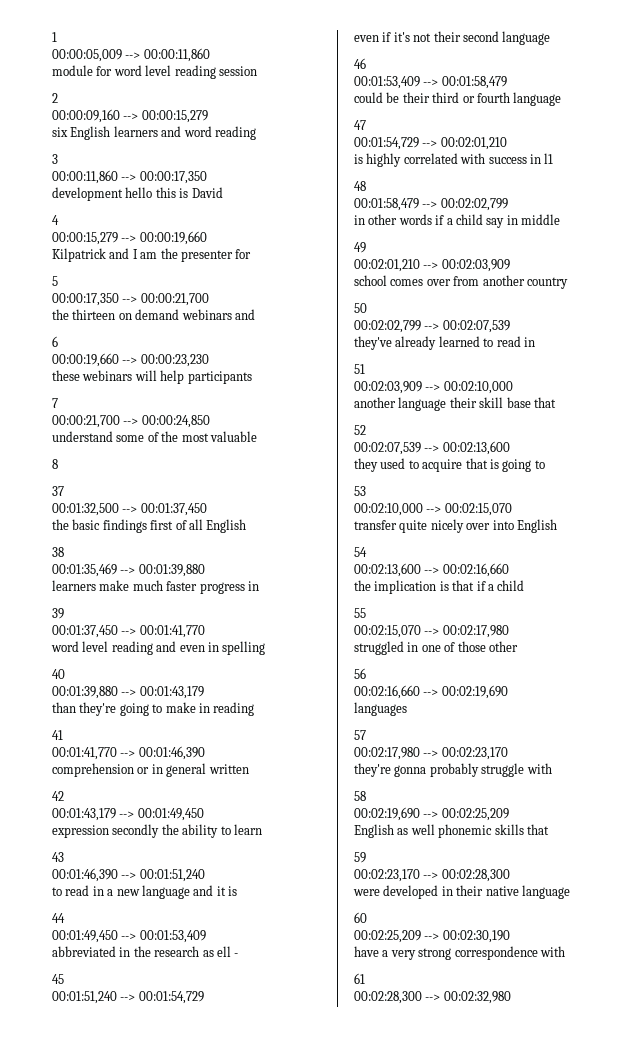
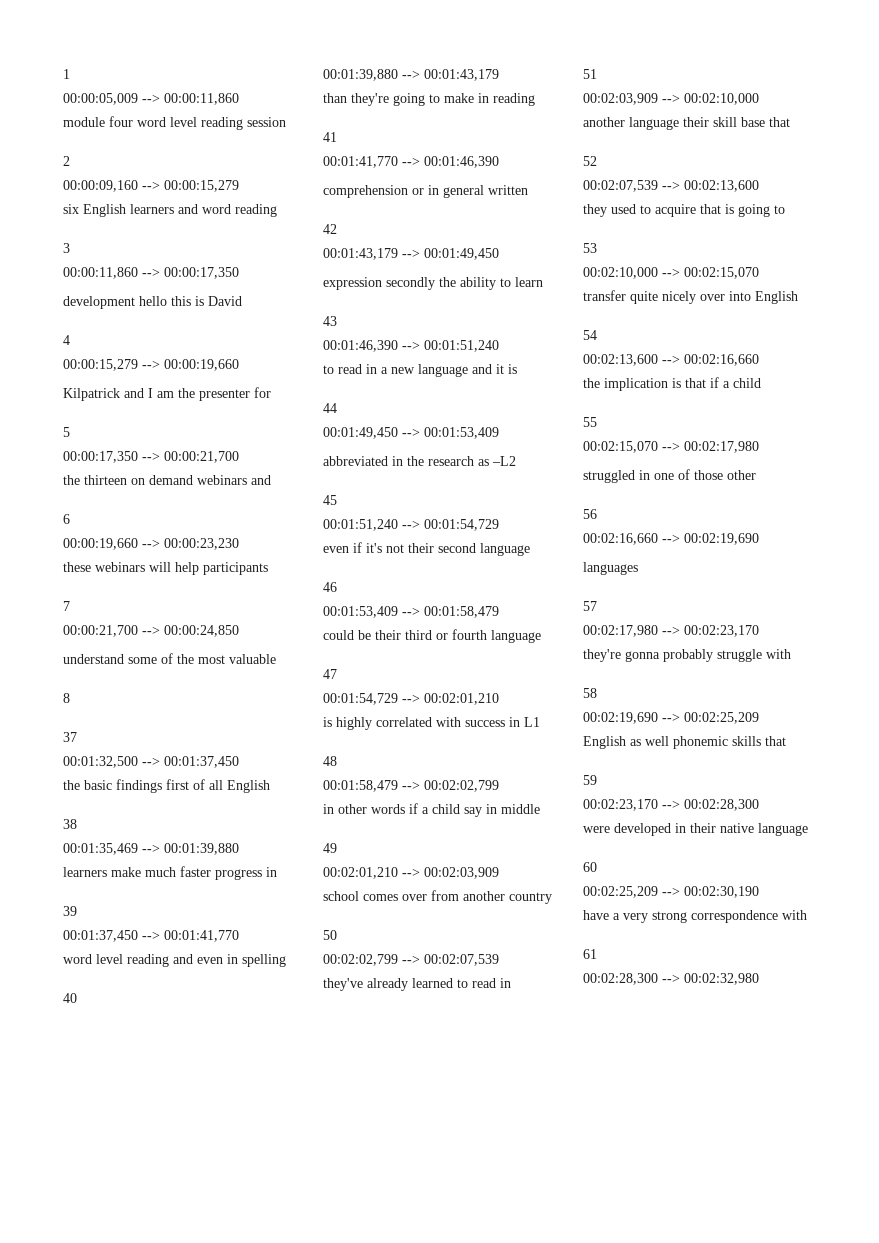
- module for word level reading session
+ module four word level reading session
- abbreviated in the research as ell -
+ abbreviated in the research as –L2
- is highly correlated with success in l1
+ is highly correlated with success in L1

